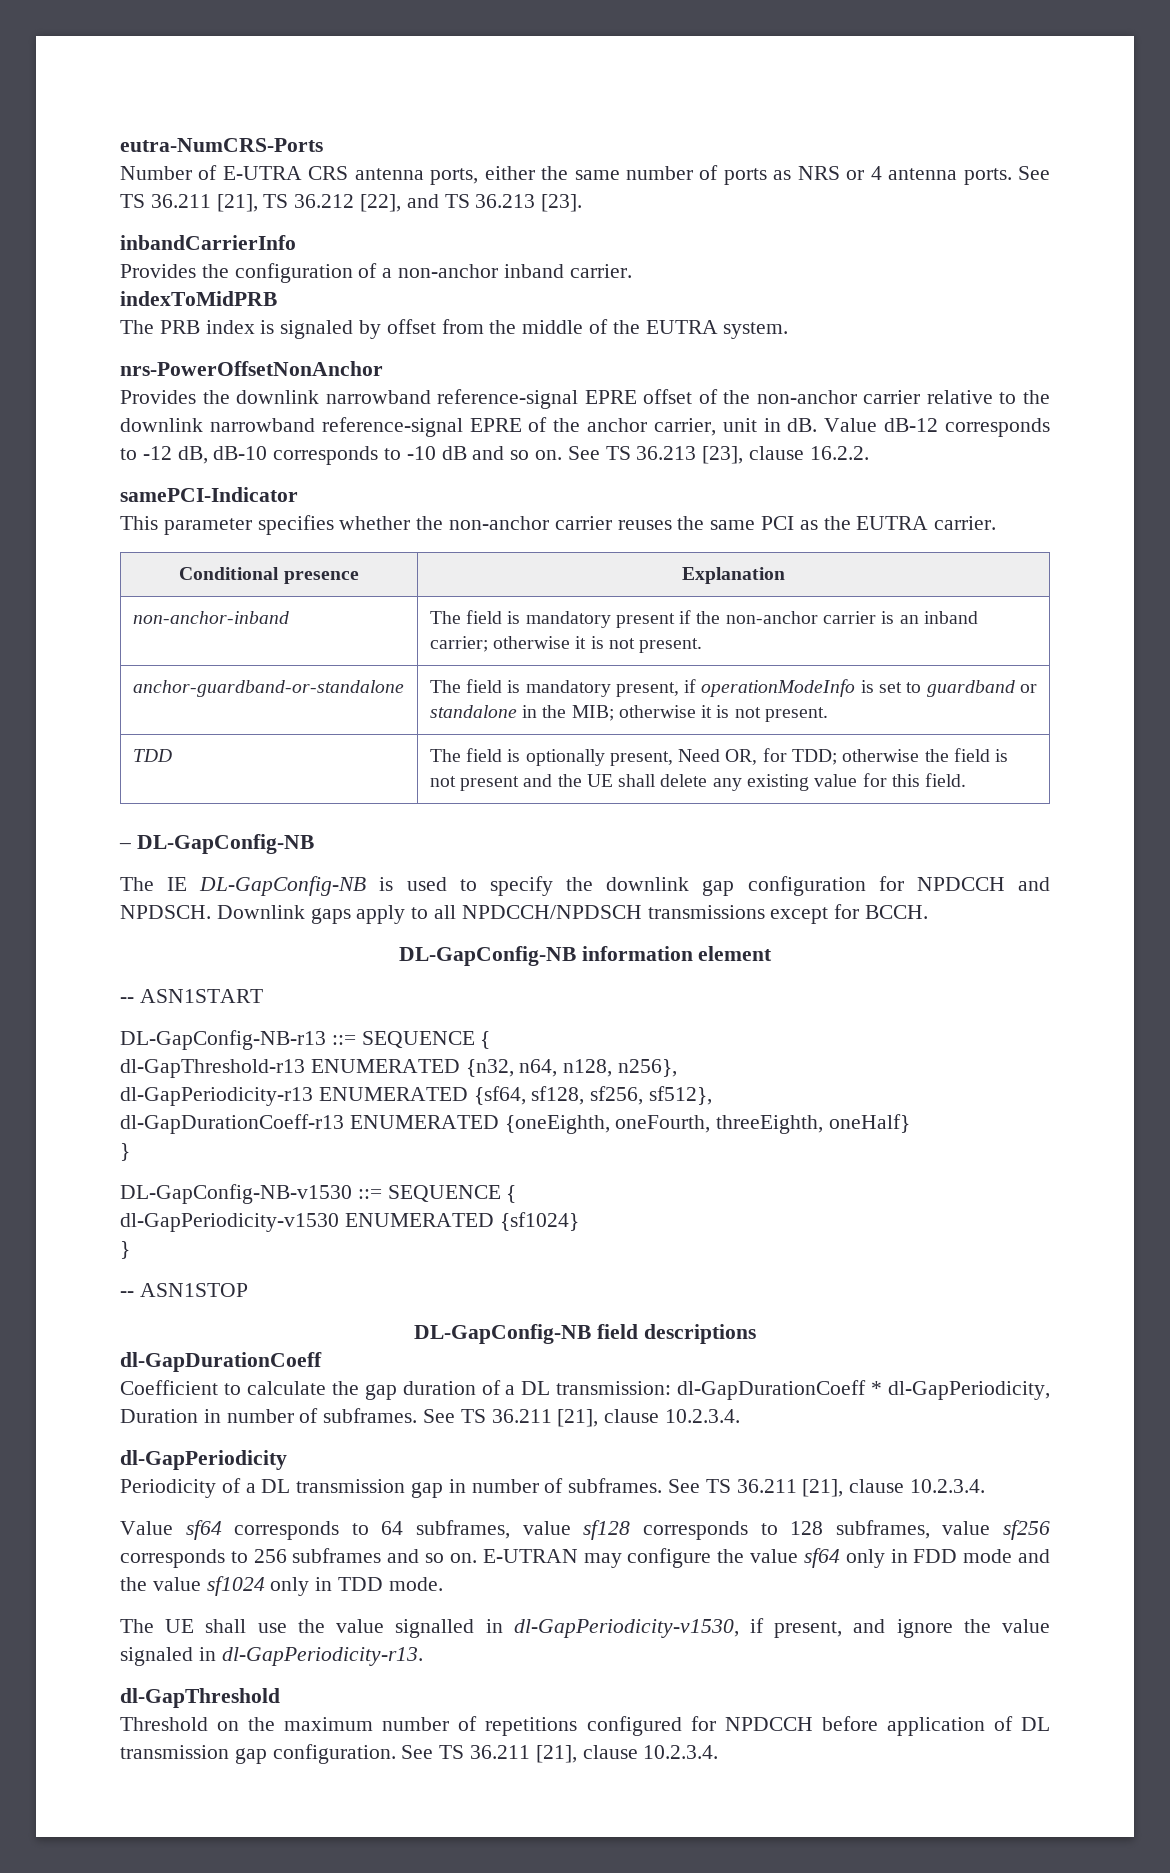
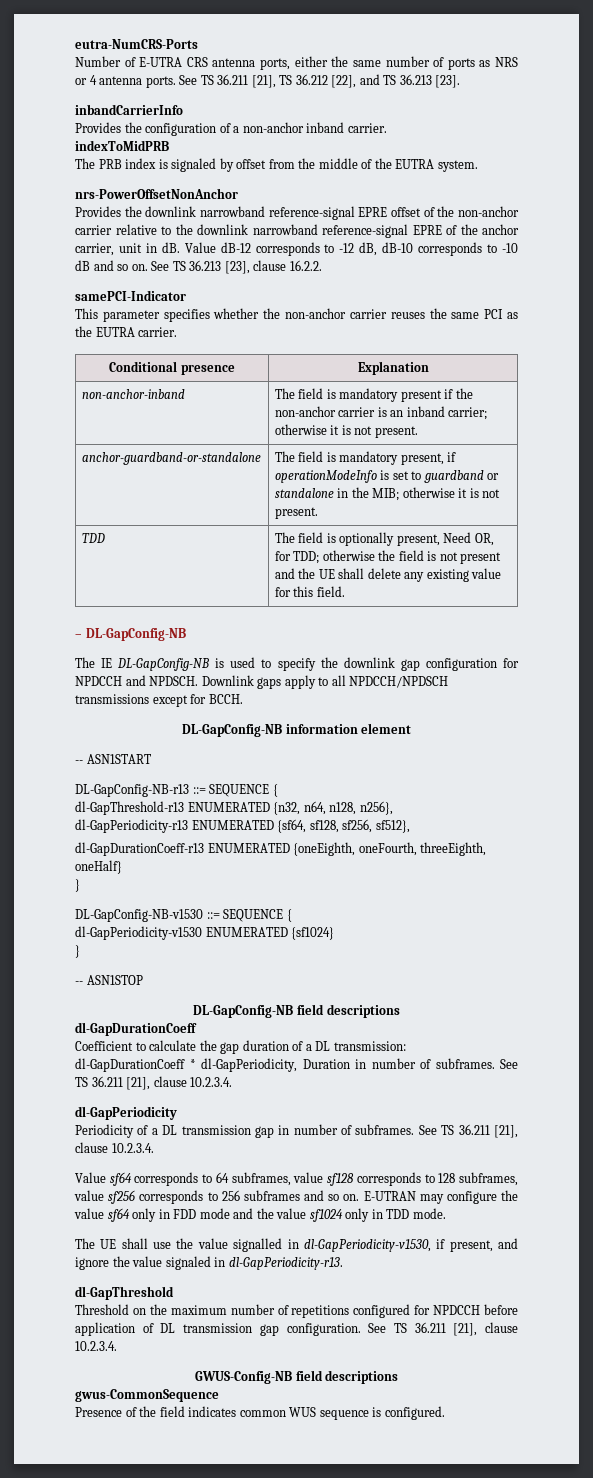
+ GWUS-Config-NB field descriptions
+ gwus-CommonSequence
+ Presence of the field indicates common WUS sequence is configured.

